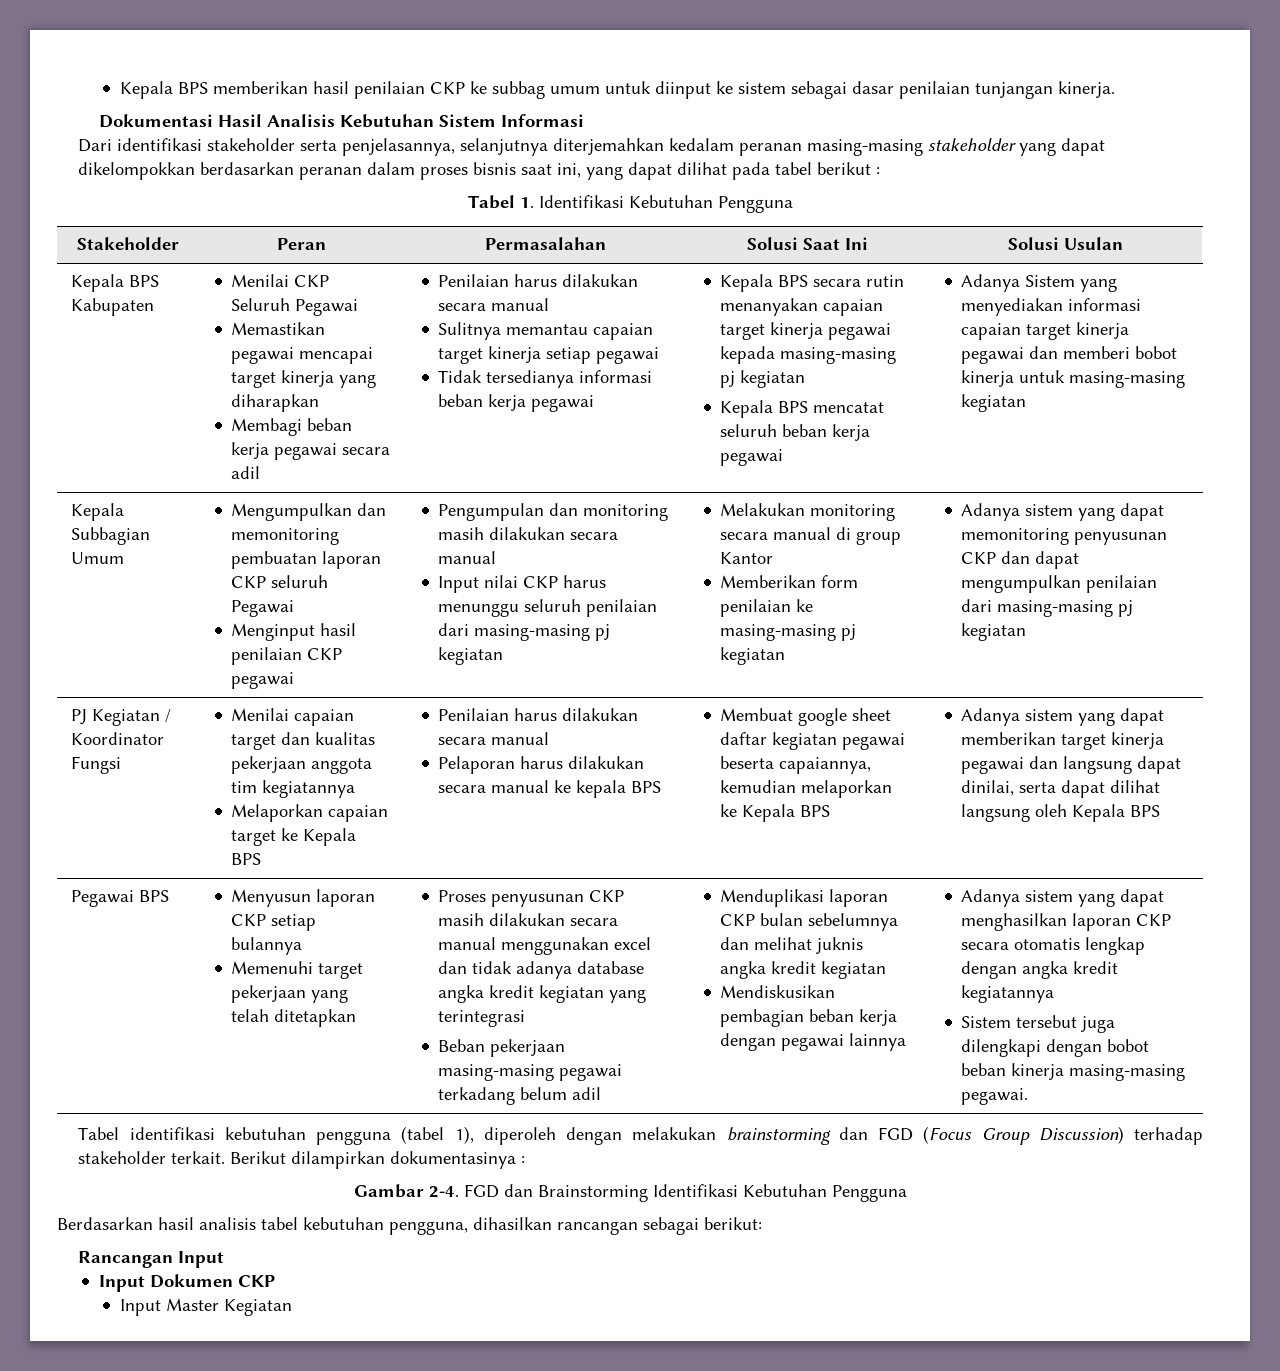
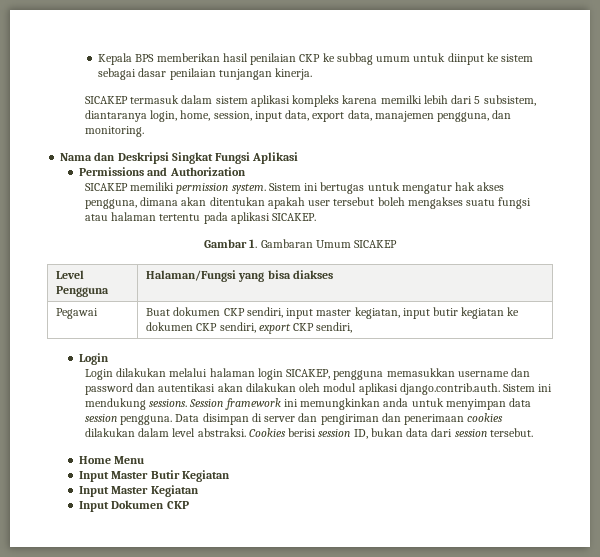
- Dokumentasi Hasil Analisis Kebutuhan Sistem Informasi
- Dari identifikasi stakeholder serta penjelasannya, selanjutnya diterjemahkan kedalam peranan masing-masing stakeholder yang dapat dikelompokkan berdasarkan peranan dalam proses bisnis saat ini, yang dapat dilihat pada tabel berikut :
- Tabel 1. Identifikasi Kebutuhan Pengguna
- Stakeholder | Peran | Permasalahan | Solusi Saat Ini | Solusi Usulan
- Kepala BPS Kabupaten | Menilai CKP Seluruh Pegawai
- Memastikan pegawai mencapai target kinerja yang diharapkan
- Membagi beban kerja pegawai secara adil | Penilaian harus dilakukan secara manual
- Sulitnya memantau capaian target kinerja setiap pegawai
- Tidak tersedianya informasi beban kerja pegawai | Kepala BPS secara rutin menanyakan capaian target kinerja pegawai kepada masing-masing pj kegiatan
- Kepala BPS mencatat seluruh beban kerja pegawai | Adanya Sistem yang menyediakan informasi capaian target kinerja pegawai dan memberi bobot kinerja untuk masing-masing kegiatan
- Kepala Subbagian Umum | Mengumpulkan dan memonitoring pembuatan laporan CKP seluruh Pegawai
- Menginput hasil penilaian CKP pegawai | Pengumpulan dan monitoring masih dilakukan secara manual
- Input nilai CKP harus menunggu seluruh penilaian dari masing-masing pj kegiatan | Melakukan monitoring secara manual di group Kantor
- Memberikan form penilaian ke masing-masing pj kegiatan | Adanya sistem yang dapat memonitoring penyusunan CKP dan dapat mengumpulkan penilaian dari masing-masing pj kegiatan
- PJ Kegiatan / Koordinator Fungsi | Menilai capaian target dan kualitas pekerjaan anggota tim kegiatannya
- Melaporkan capaian target ke Kepala BPS | Penilaian harus dilakukan secara manual
- Pelaporan harus dilakukan secara manual ke kepala BPS | Membuat google sheet daftar kegiatan pegawai beserta capaiannya, kemudian melaporkan ke Kepala BPS | Adanya sistem yang dapat memberikan target kinerja pegawai dan langsung dapat dinilai, serta dapat dilihat langsung oleh Kepala BPS
- Pegawai BPS | Menyusun laporan CKP setiap bulannya
- Memenuhi target pekerjaan yang telah ditetapkan | Proses penyusunan CKP masih dilakukan secara manual menggunakan excel dan tidak adanya database angka kredit kegiatan yang terintegrasi
- Beban pekerjaan masing-masing pegawai terkadang belum adil | Menduplikasi laporan CKP bulan sebelumnya dan melihat juknis angka kredit kegiatan
- Mendiskusikan pembagian beban kerja dengan pegawai lainnya | Adanya sistem yang dapat menghasilkan laporan CKP secara otomatis lengkap dengan angka kredit kegiatannya
- Sistem tersebut juga dilengkapi dengan bobot beban kinerja masing-masing pegawai.
- Tabel identifikasi kebutuhan pengguna (tabel 1), diperoleh dengan melakukan brainstorming dan FGD (Focus Group Discussion) terhadap stakeholder terkait. Berikut dilampirkan dokumentasinya :
- Gambar 2-4. FGD dan Brainstorming Identifikasi Kebutuhan Pengguna
- Berdasarkan hasil analisis tabel kebutuhan pengguna, dihasilkan rancangan sebagai berikut:
- Rancangan Input
+ SICAKEP termasuk dalam sistem aplikasi kompleks karena memilki lebih dari 5 subsistem, diantaranya login, home, session, input data, export data, manajemen pengguna, dan monitoring.
+ Nama dan Deskripsi Singkat Fungsi Aplikasi
+ Permissions and Authorization
+ SICAKEP memiliki permission system. Sistem ini bertugas untuk mengatur hak akses pengguna, dimana akan ditentukan apakah user tersebut boleh mengakses suatu fungsi atau halaman tertentu pada aplikasi SICAKEP.
+ Gambar 1. Gambaran Umum SICAKEP
+ Level Pengguna | Halaman/Fungsi yang bisa diakses
+ Pegawai | Buat dokumen CKP sendiri, input master kegiatan, input butir kegiatan ke dokumen CKP sendiri, export CKP sendiri,
+ Login
+ Login dilakukan melalui halaman login SICAKEP, pengguna memasukkan username dan password dan autentikasi akan dilakukan oleh modul aplikasi django.contrib.auth. Sistem ini mendukung sessions. Session framework ini memungkinkan anda untuk menyimpan data session pengguna. Data disimpan di server dan pengiriman dan penerimaan cookies dilakukan dalam level abstraksi. Cookies berisi session ID, bukan data dari session tersebut.
+ Home Menu
+ Input Master Butir Kegiatan
+ Input Master Kegiatan
- Input Master Kegiatan

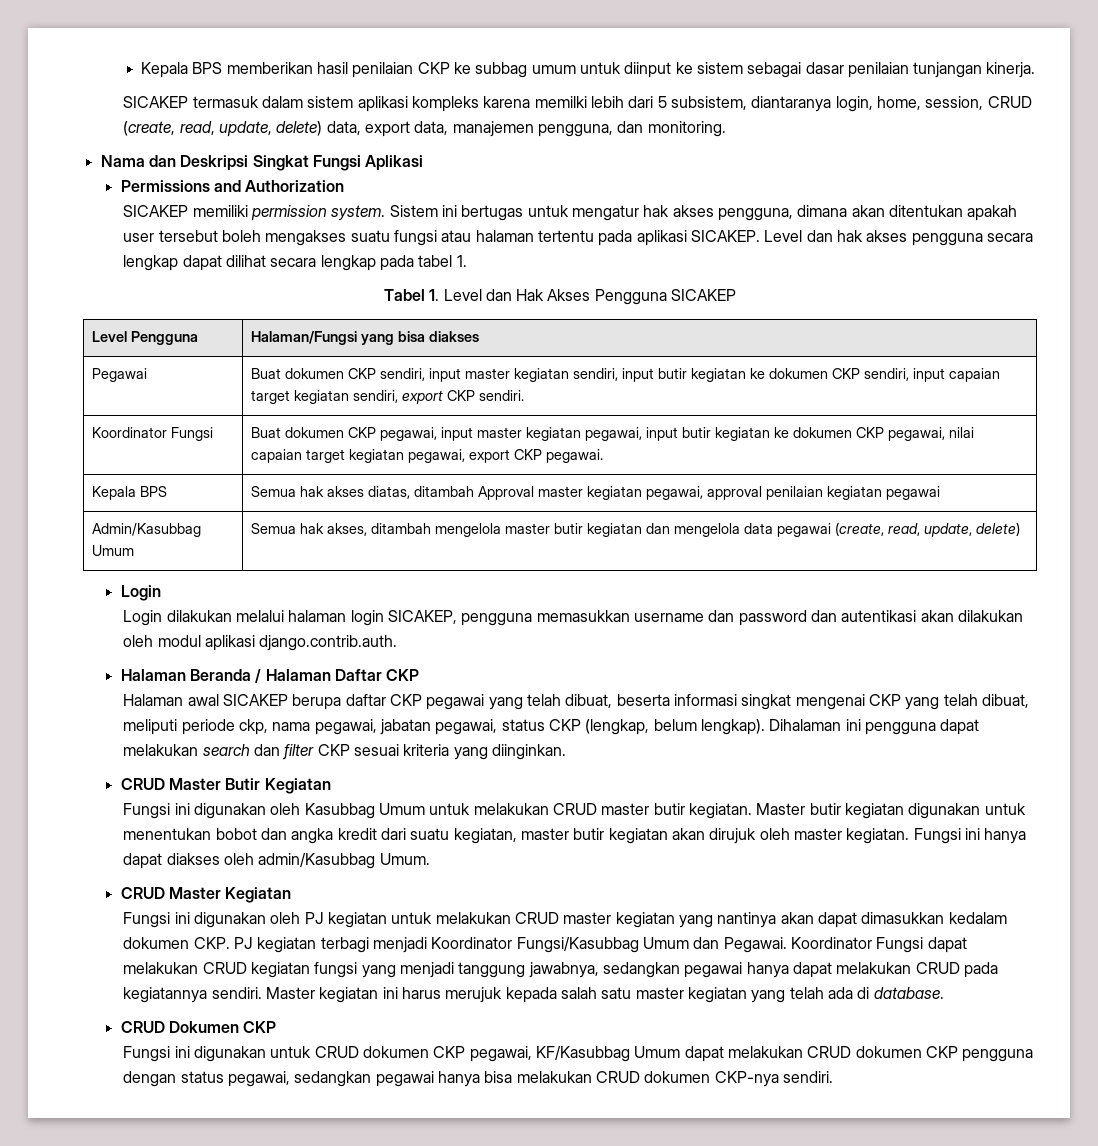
- SICAKEP termasuk dalam sistem aplikasi kompleks karena memilki lebih dari 5 subsistem, diantaranya login, home, session, input data, export data, manajemen pengguna, dan monitoring.
+ SICAKEP termasuk dalam sistem aplikasi kompleks karena memilki lebih dari 5 subsistem, diantaranya login, home, session, CRUD (create, read, update, delete) data, export data, manajemen pengguna, dan monitoring.
- Sistem ini bertugas untuk mengatur hak akses pengguna, dimana akan ditentukan apakah user tersebut boleh mengakses suatu fungsi atau halaman tertentu pada aplikasi SICAKEP.
- Gambar 1. Gambaran Umum SICAKEP
+ Sistem ini bertugas untuk mengatur hak akses pengguna, dimana akan ditentukan apakah user tersebut boleh mengakses suatu fungsi atau halaman tertentu pada aplikasi SICAKEP. Level dan hak akses pengguna secara lengkap dapat dilihat secara lengkap pada tabel 1.
+ Tabel 1. Level dan Hak Akses Pengguna SICAKEP
- Pegawai | Buat dokumen CKP sendiri, input master kegiatan, input butir kegiatan ke dokumen CKP sendiri, export CKP sendiri,
+ Pegawai | Buat dokumen CKP sendiri, input master kegiatan sendiri, input butir kegiatan ke dokumen CKP sendiri, input capaian target kegiatan sendiri, export CKP sendiri.
+ Koordinator Fungsi | Buat dokumen CKP pegawai, input master kegiatan pegawai, input butir kegiatan ke dokumen CKP pegawai, nilai capaian target kegiatan pegawai, export CKP pegawai.
+ Kepala BPS | Semua hak akses diatas, ditambah Approval master kegiatan pegawai, approval penilaian kegiatan pegawai
+ Admin/Kasubbag Umum | Semua hak akses, ditambah mengelola master butir kegiatan dan mengelola data pegawai (create, read, update, delete)
- Login dilakukan melalui halaman login SICAKEP, pengguna memasukkan username dan password dan autentikasi akan dilakukan oleh modul aplikasi django.contrib.auth. Sistem ini mendukung sessions. Session framework ini memungkinkan anda untuk menyimpan data session pengguna. Data disimpan di server dan pengiriman dan penerimaan cookies dilakukan dalam level abstraksi. Cookies berisi session ID, bukan data dari session tersebut.
- Home Menu
- Input Master Butir Kegiatan
- Input Master Kegiatan
- Input Dokumen CKP
+ Login dilakukan melalui halaman login SICAKEP, pengguna memasukkan username dan password dan autentikasi akan dilakukan oleh modul aplikasi django.contrib.auth.
+ Halaman Beranda / Halaman Daftar CKP
+ Halaman awal SICAKEP berupa daftar CKP pegawai yang telah dibuat, beserta informasi singkat mengenai CKP yang telah dibuat, meliputi periode ckp, nama pegawai, jabatan pegawai, status CKP (lengkap, belum lengkap). Dihalaman ini pengguna dapat melakukan search dan filter CKP sesuai kriteria yang diinginkan.
+ CRUD Master Butir Kegiatan
+ Fungsi ini digunakan oleh Kasubbag Umum untuk melakukan CRUD master butir kegiatan. Master butir kegiatan digunakan untuk menentukan bobot dan angka kredit dari suatu kegiatan, master butir kegiatan akan dirujuk oleh master kegiatan. Fungsi ini hanya dapat diakses oleh admin/Kasubbag Umum.
+ CRUD Master Kegiatan
+ Fungsi ini digunakan oleh PJ kegiatan untuk melakukan CRUD master kegiatan yang nantinya akan dapat dimasukkan kedalam dokumen CKP. PJ kegiatan terbagi menjadi Koordinator Fungsi/Kasubbag Umum dan Pegawai. Koordinator Fungsi dapat melakukan CRUD kegiatan fungsi yang menjadi tanggung jawabnya, sedangkan pegawai hanya dapat melakukan CRUD pada kegiatannya sendiri. Master kegiatan ini harus merujuk kepada salah satu master kegiatan yang telah ada di database.
+ CRUD Dokumen CKP
+ Fungsi ini digunakan untuk CRUD dokumen CKP pegawai, KF/Kasubbag Umum dapat melakukan CRUD dokumen CKP pengguna dengan status pegawai, sedangkan pegawai hanya bisa melakukan CRUD dokumen CKP-nya sendiri.

